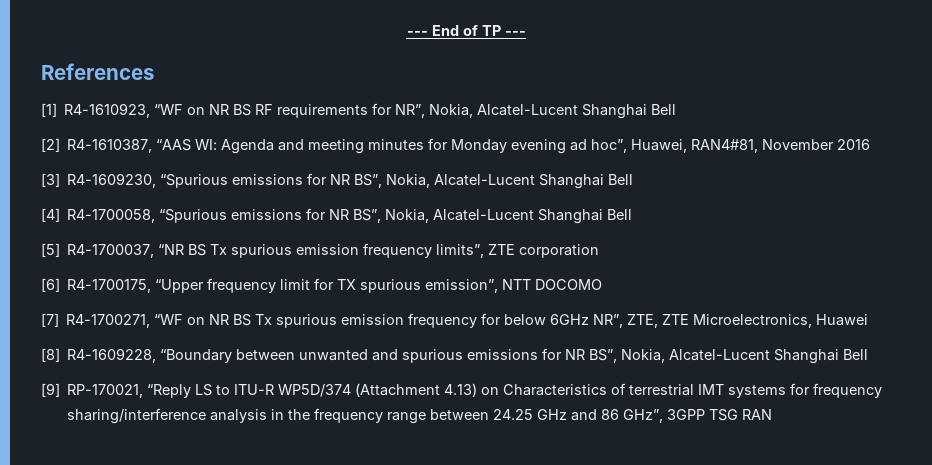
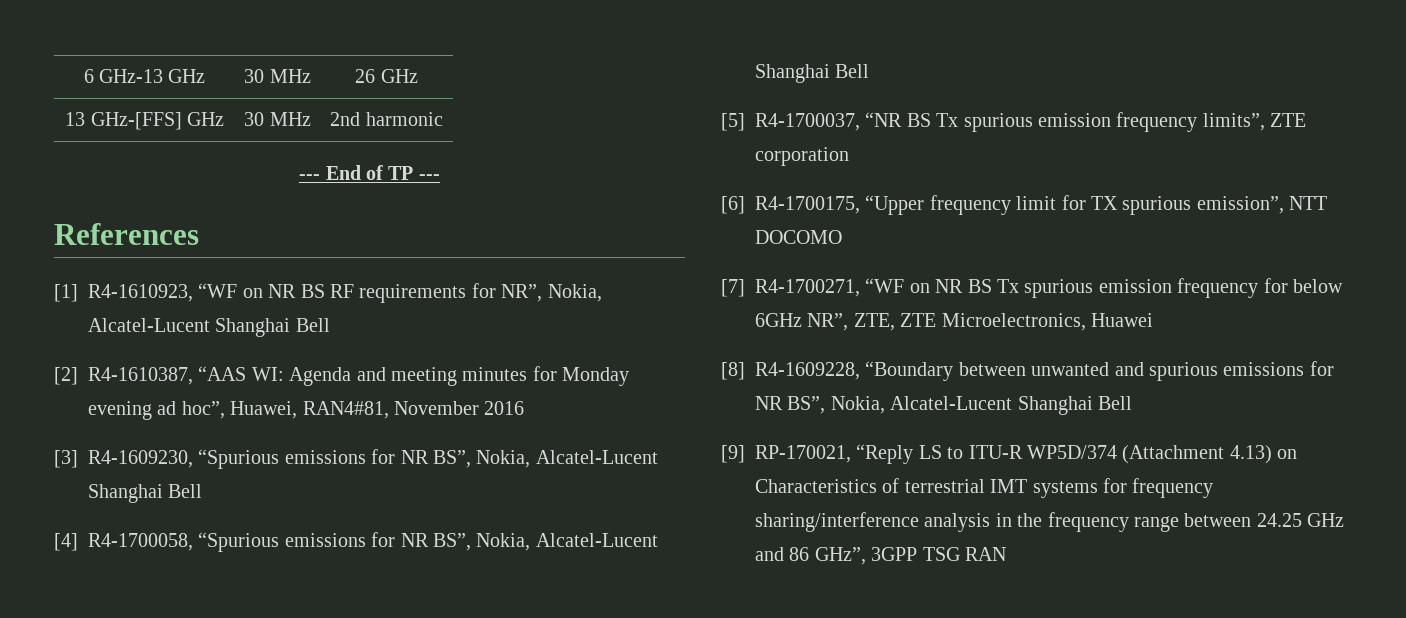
+ 6 GHz-13 GHz | 30 MHz | 26 GHz
+ 13 GHz-[FFS] GHz | 30 MHz | 2nd harmonic

